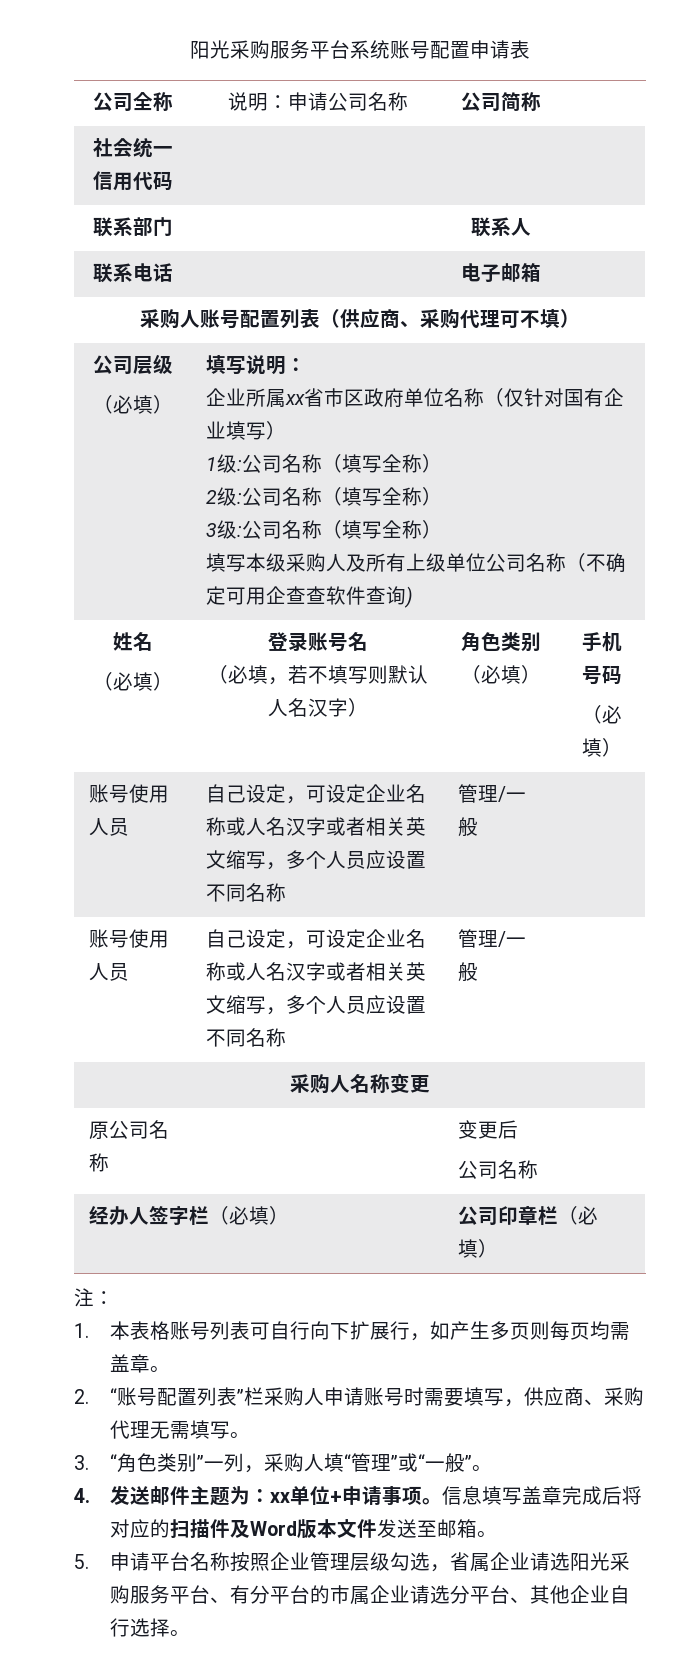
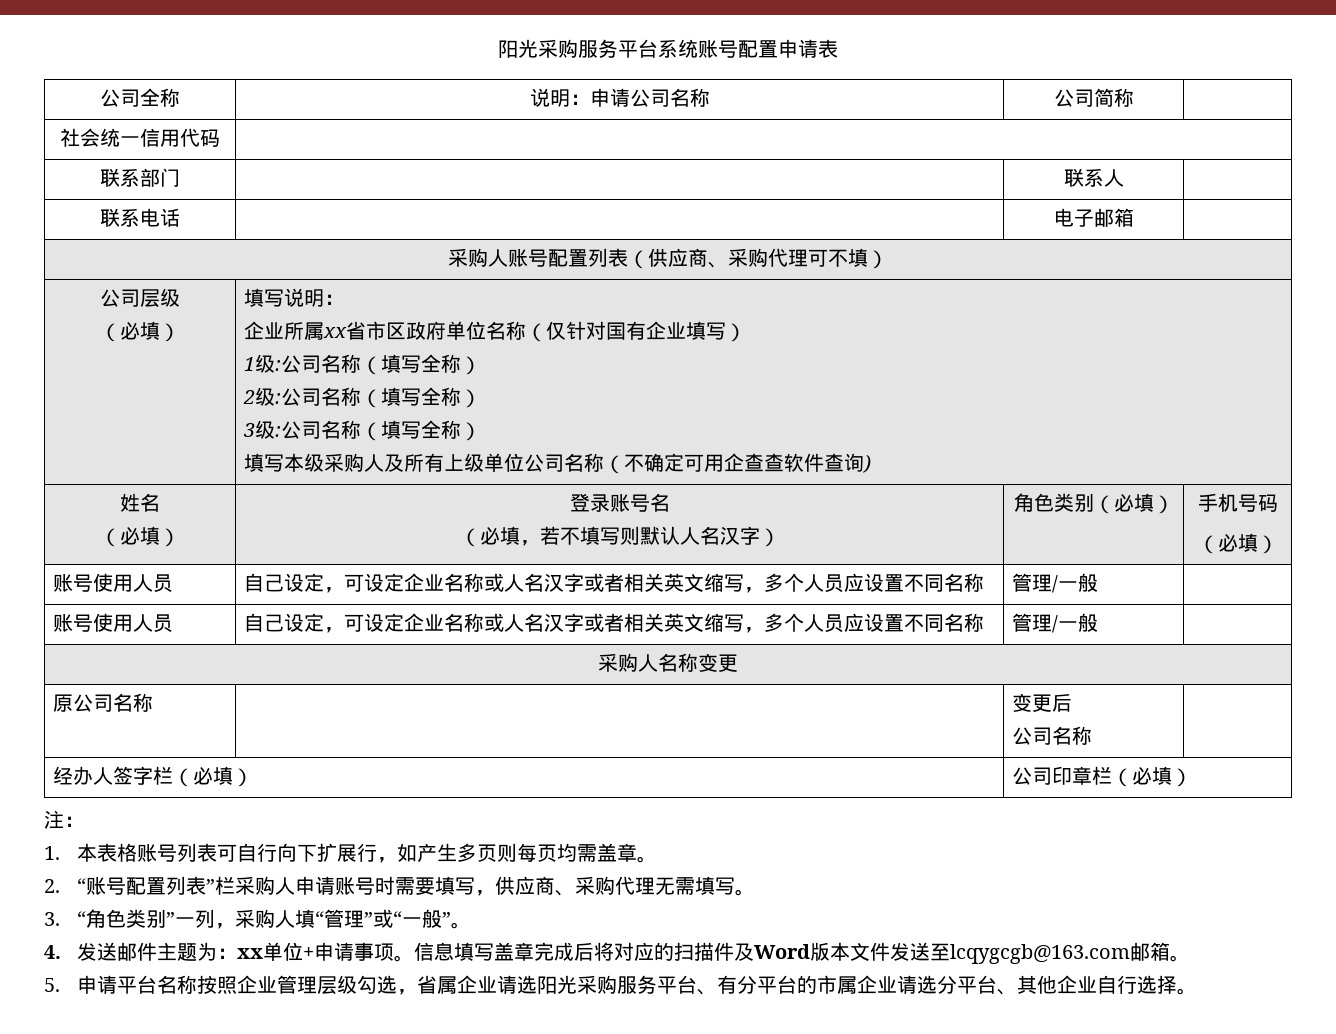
- 信息填写盖章完成后将对应的扫描件及Word版本文件发送至邮箱。
+ 信息填写盖章完成后将对应的扫描件及Word版本文件发送至lcqygcgb@163.com邮箱。

